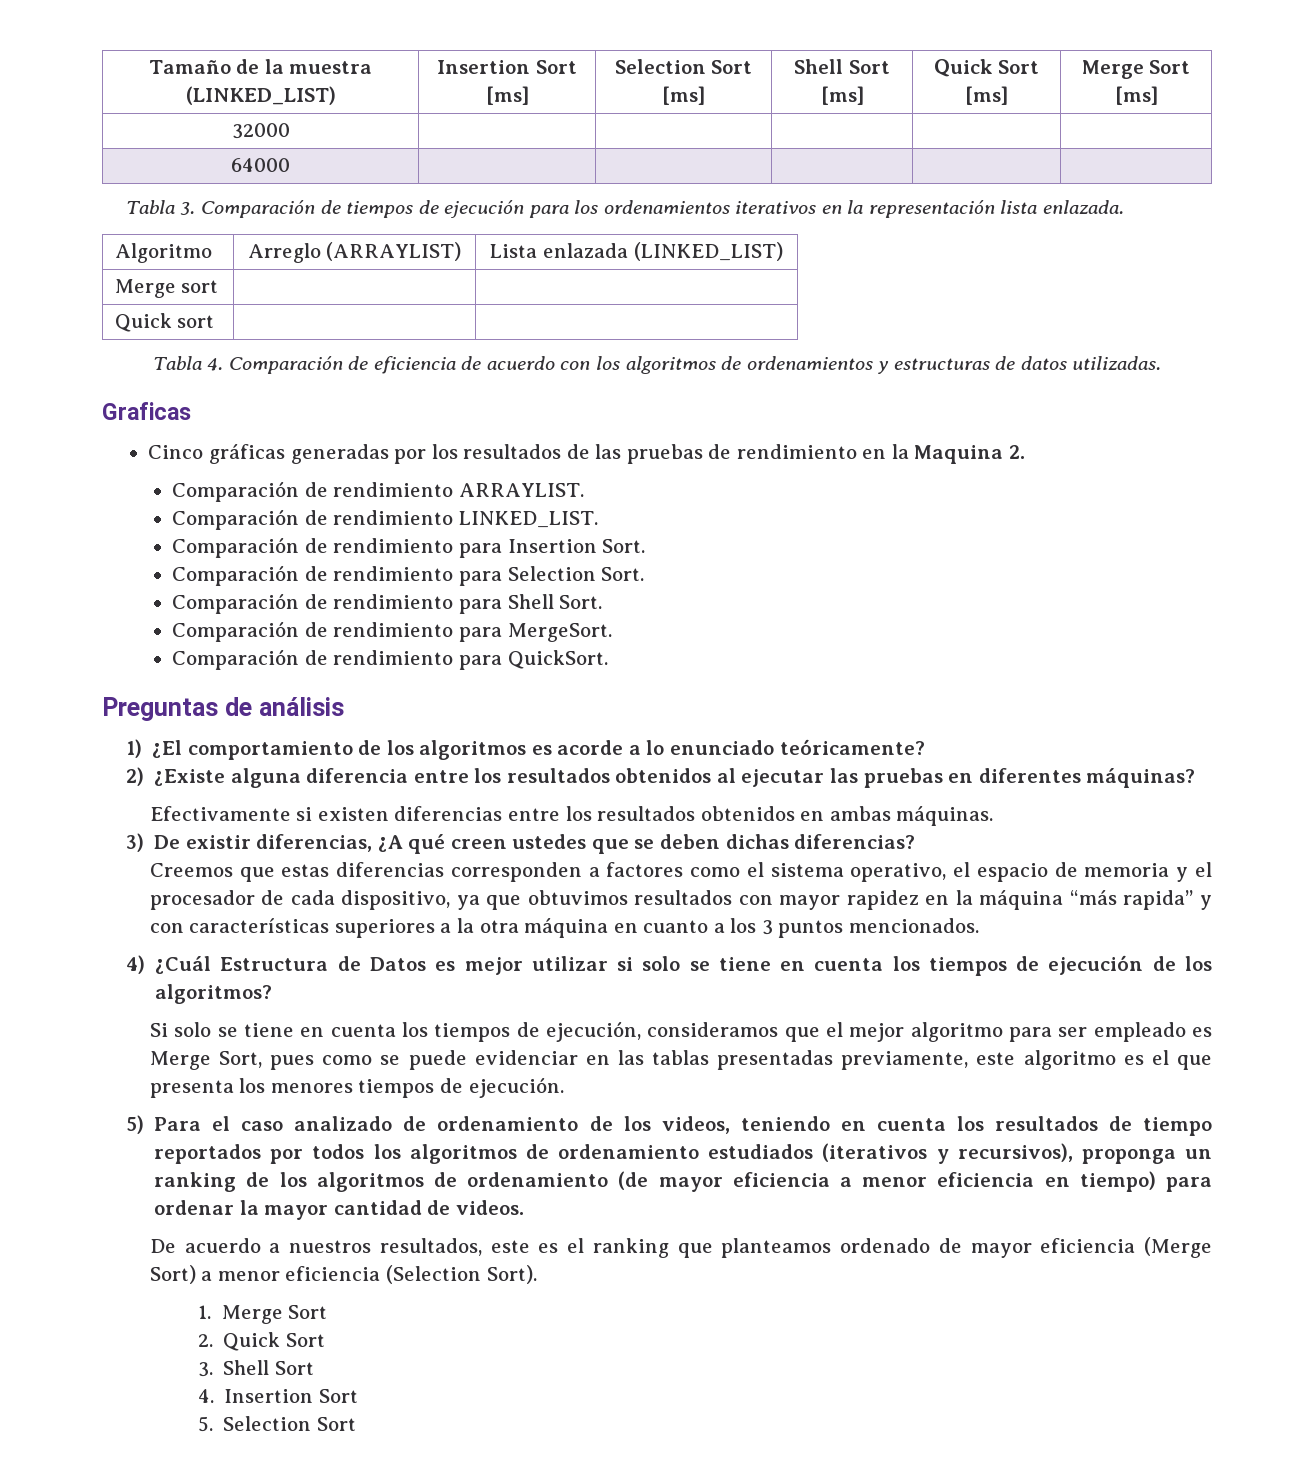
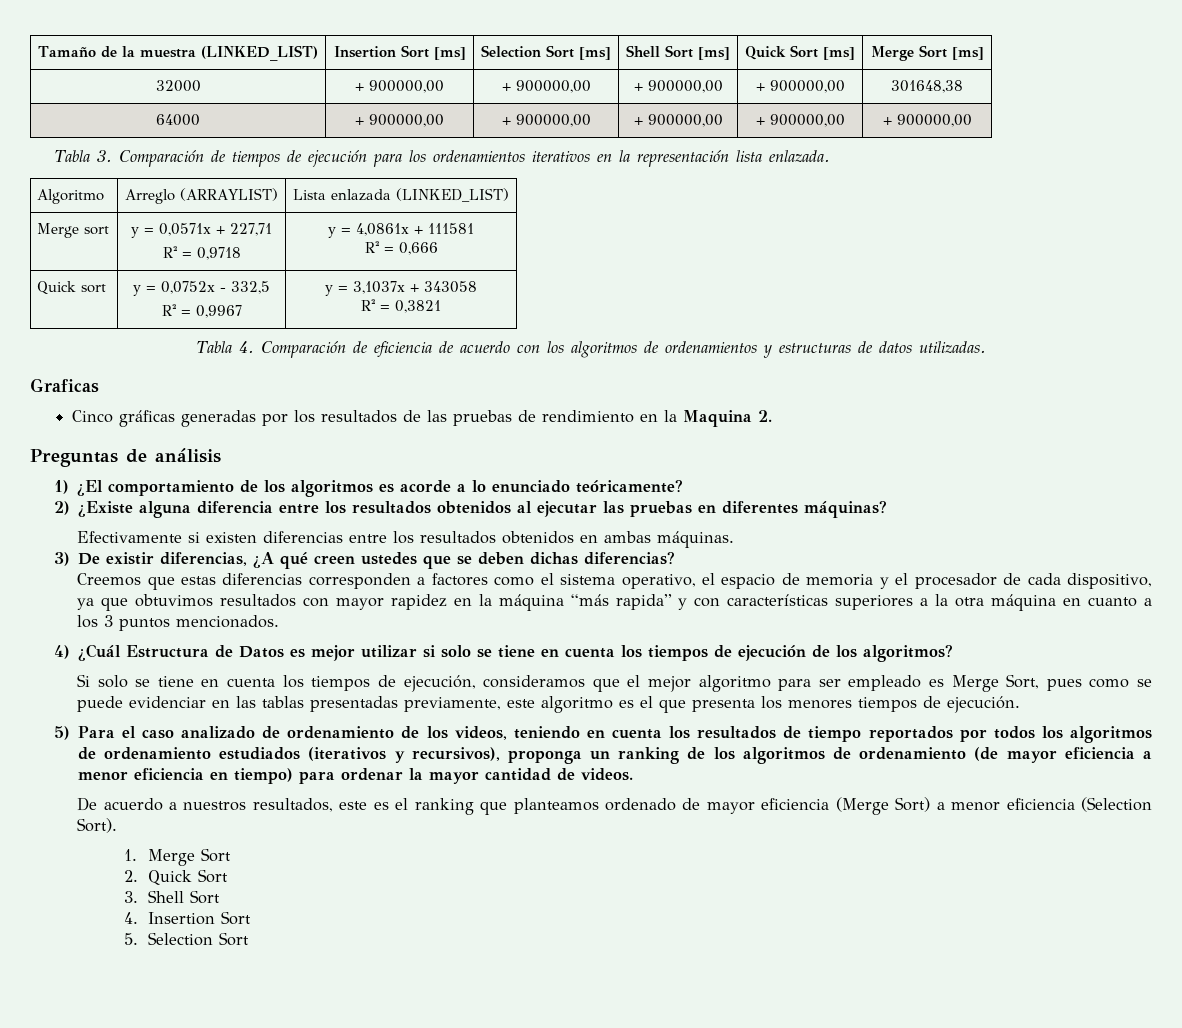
- 32000 | | | | |
- 64000 | | | | |
+ 32000 | + 900000,00 | + 900000,00 | + 900000,00 | + 900000,00 | 301648,38
+ 64000 | + 900000,00 | + 900000,00 | + 900000,00 | + 900000,00 | + 900000,00
- Merge sort | |
- Quick sort | |
+ Merge sort | y = 0,0571x + 227,71
+ R² = 0,9718 | y = 4,0861x + 111581
+ R² = 0,666
+ Quick sort | y = 0,0752x - 332,5
+ R² = 0,9967 | y = 3,1037x + 343058
+ R² = 0,3821
- Comparación de rendimiento ARRAYLIST.
- Comparación de rendimiento LINKED_LIST.
- Comparación de rendimiento para Insertion Sort.
- Comparación de rendimiento para Selection Sort.
- Comparación de rendimiento para Shell Sort.
- Comparación de rendimiento para MergeSort.
- Comparación de rendimiento para QuickSort.

